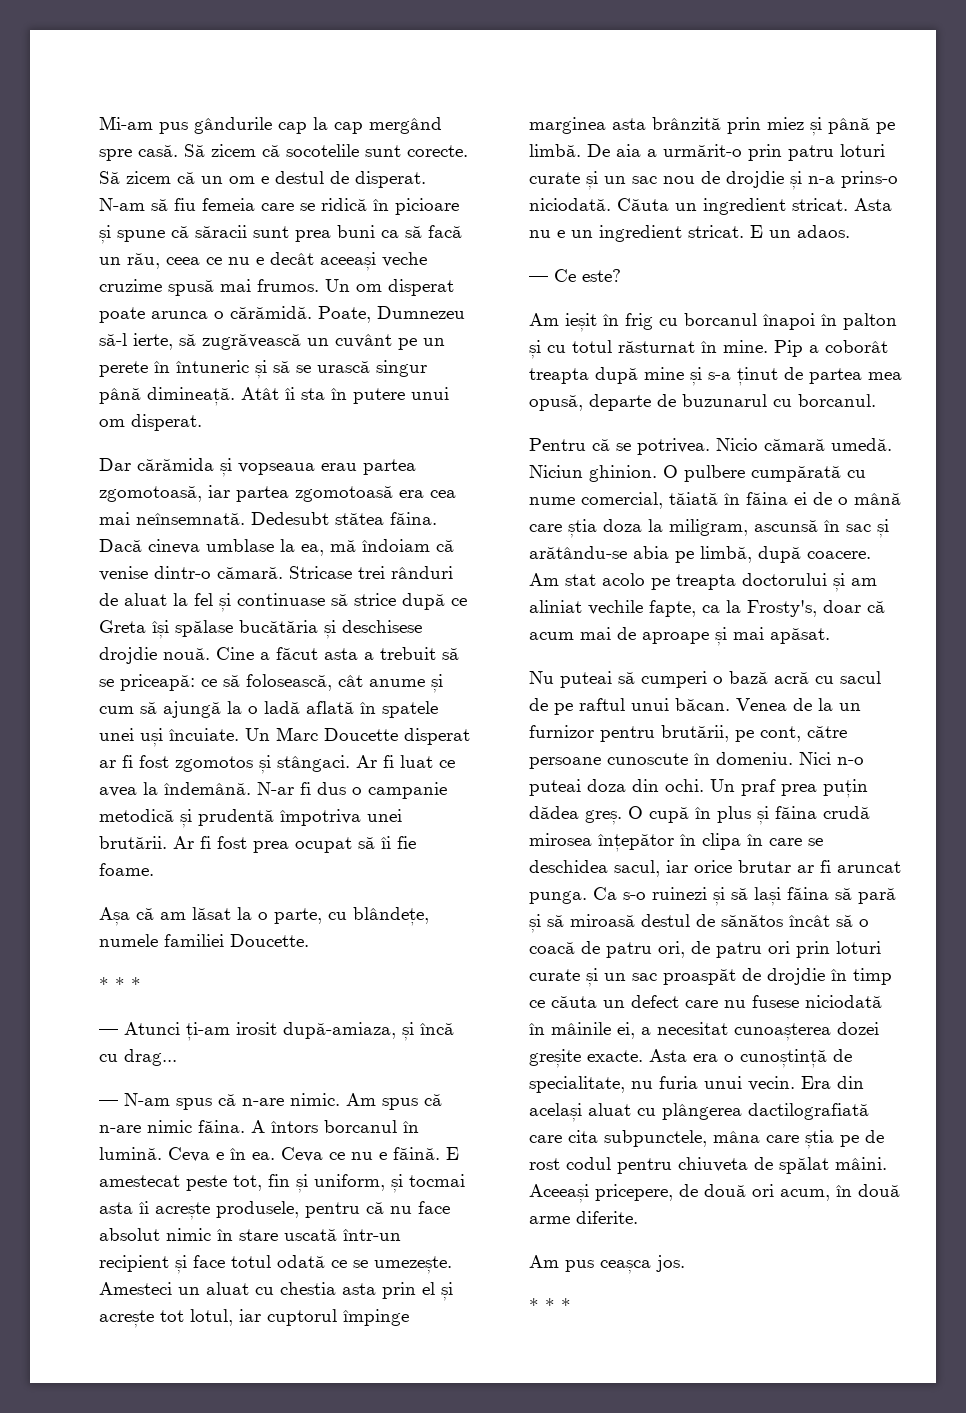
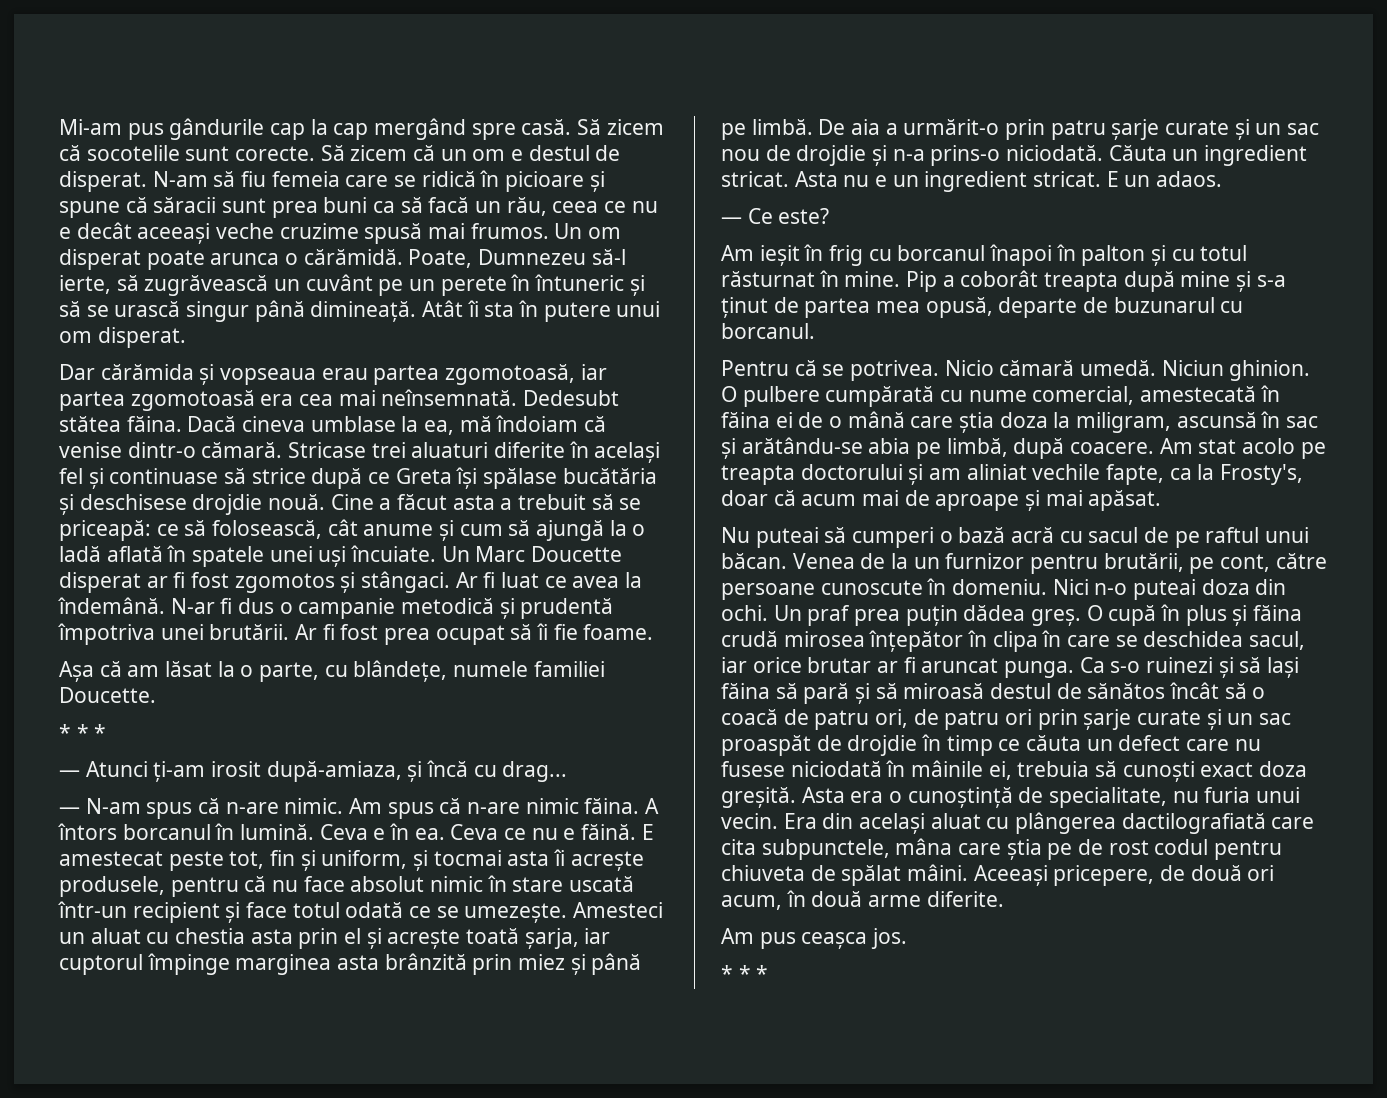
- Stricase trei rânduri de aluat la fel și continuase să strice după ce Greta își spălase bucătăria și deschisese drojdie nouă.
+ Stricase trei aluaturi diferite în același fel și continuase să strice după ce Greta își spălase bucătăria și deschisese drojdie nouă.
- Amesteci un aluat cu chestia asta prin el și acrește tot lotul, iar cuptorul împinge marginea asta brânzită prin miez și până pe limbă.
+ Amesteci un aluat cu chestia asta prin el și acrește toată șarja, iar cuptorul împinge marginea asta brânzită prin miez și până pe limbă.
- De aia a urmărit-o prin patru loturi curate și un sac nou de drojdie și n-a prins-o niciodată.
+ De aia a urmărit-o prin patru șarje curate și un sac nou de drojdie și n-a prins-o niciodată.
- O pulbere cumpărată cu nume comercial, tăiată în făina ei de o mână care știa doza la miligram, ascunsă în sac și arătându-se abia pe limbă, după coacere.
+ O pulbere cumpărată cu nume comercial, amestecată în făina ei de o mână care știa doza la miligram, ascunsă în sac și arătându-se abia pe limbă, după coacere.
- Ca s-o ruinezi și să lași făina să pară și să miroasă destul de sănătos încât să o coacă de patru ori, de patru ori prin loturi curate și un sac proaspăt de drojdie în timp ce căuta un defect care nu fusese niciodată în mâinile ei, a necesitat cunoașterea dozei greșite exacte.
+ Ca s-o ruinezi și să lași făina să pară și să miroasă destul de sănătos încât să o coacă de patru ori, de patru ori prin șarje curate și un sac proaspăt de drojdie în timp ce căuta un defect care nu fusese niciodată în mâinile ei, trebuia să cunoști exact doza greșită.

